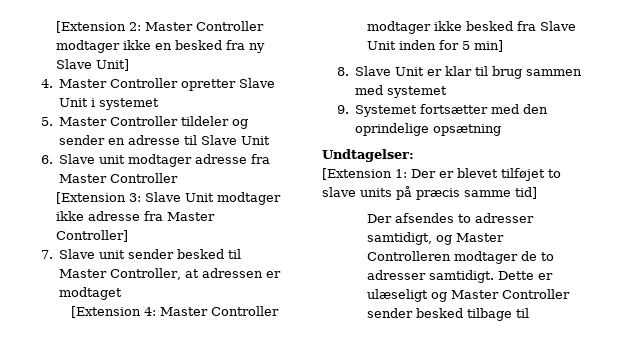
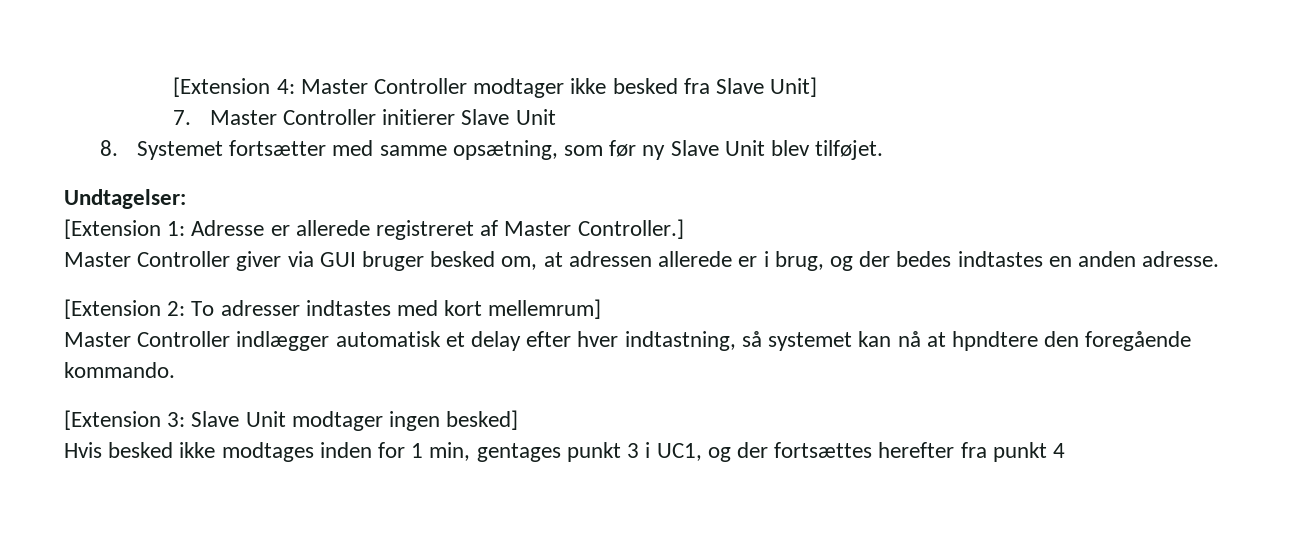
- [Extension 2: Master Controller modtager ikke en besked fra ny Slave Unit]
- 4. Master Controller opretter Slave Unit i systemet
- 5. Master Controller tildeler og sender en adresse til Slave Unit
- 6. Slave unit modtager adresse fra Master Controller
- [Extension 3: Slave Unit modtager ikke adresse fra Master Controller]
- 7. Slave unit sender besked til Master Controller, at adressen er modtaget
- [Extension 4: Master Controller modtager ikke besked fra Slave Unit inden for 5 min]
- 8. Slave Unit er klar til brug sammen med systemet
- 9. Systemet fortsætter med den oprindelige opsætning
+ [Extension 4: Master Controller modtager ikke besked fra Slave Unit]
+ 7. Master Controller initierer Slave Unit
+ 8. Systemet fortsætter med samme opsætning, som før ny Slave Unit blev tilføjet.
  Undtagelser:
- [Extension 1: Der er blevet tilføjet to slave units på præcis samme tid]
- Der afsendes to adresser samtidigt, og Master Controlleren modtager de to adresser samtidigt. Dette er ulæseligt og Master Controller sender besked tilbage til
+ [Extension 1: Adresse er allerede registreret af Master Controller.]
+ Master Controller giver via GUI bruger besked om, at adressen allerede er i brug, og der bedes indtastes en anden adresse.
+ [Extension 2: To adresser indtastes med kort mellemrum]
+ Master Controller indlægger automatisk et delay efter hver indtastning, så systemet kan nå at hpndtere den foregående kommando.
+ [Extension 3: Slave Unit modtager ingen besked]
+ Hvis besked ikke modtages inden for 1 min, gentages punkt 3 i UC1, og der fortsættes herefter fra punkt 4

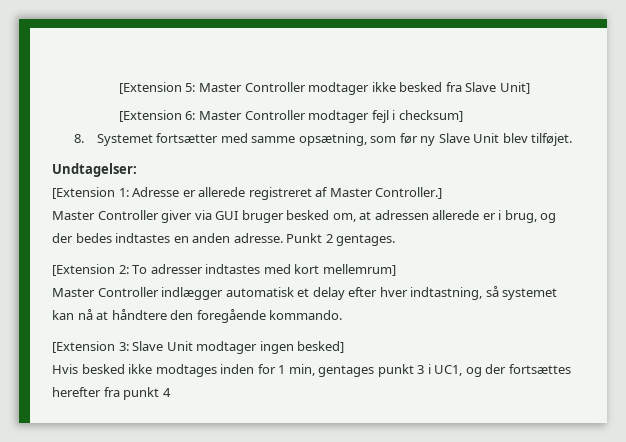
- [Extension 4: Master Controller modtager ikke besked fra Slave Unit]
+ [Extension 5: Master Controller modtager ikke besked fra Slave Unit]
- 7. Master Controller initierer Slave Unit
+ [Extension 6: Master Controller modtager fejl i checksum]
+ Punkt 2 gentages.
- Master Controller indlægger automatisk et delay efter hver indtastning, så systemet kan nå at hpndtere den foregående kommando.
+ Master Controller indlægger automatisk et delay efter hver indtastning, så systemet kan nå at håndtere den foregående kommando.

